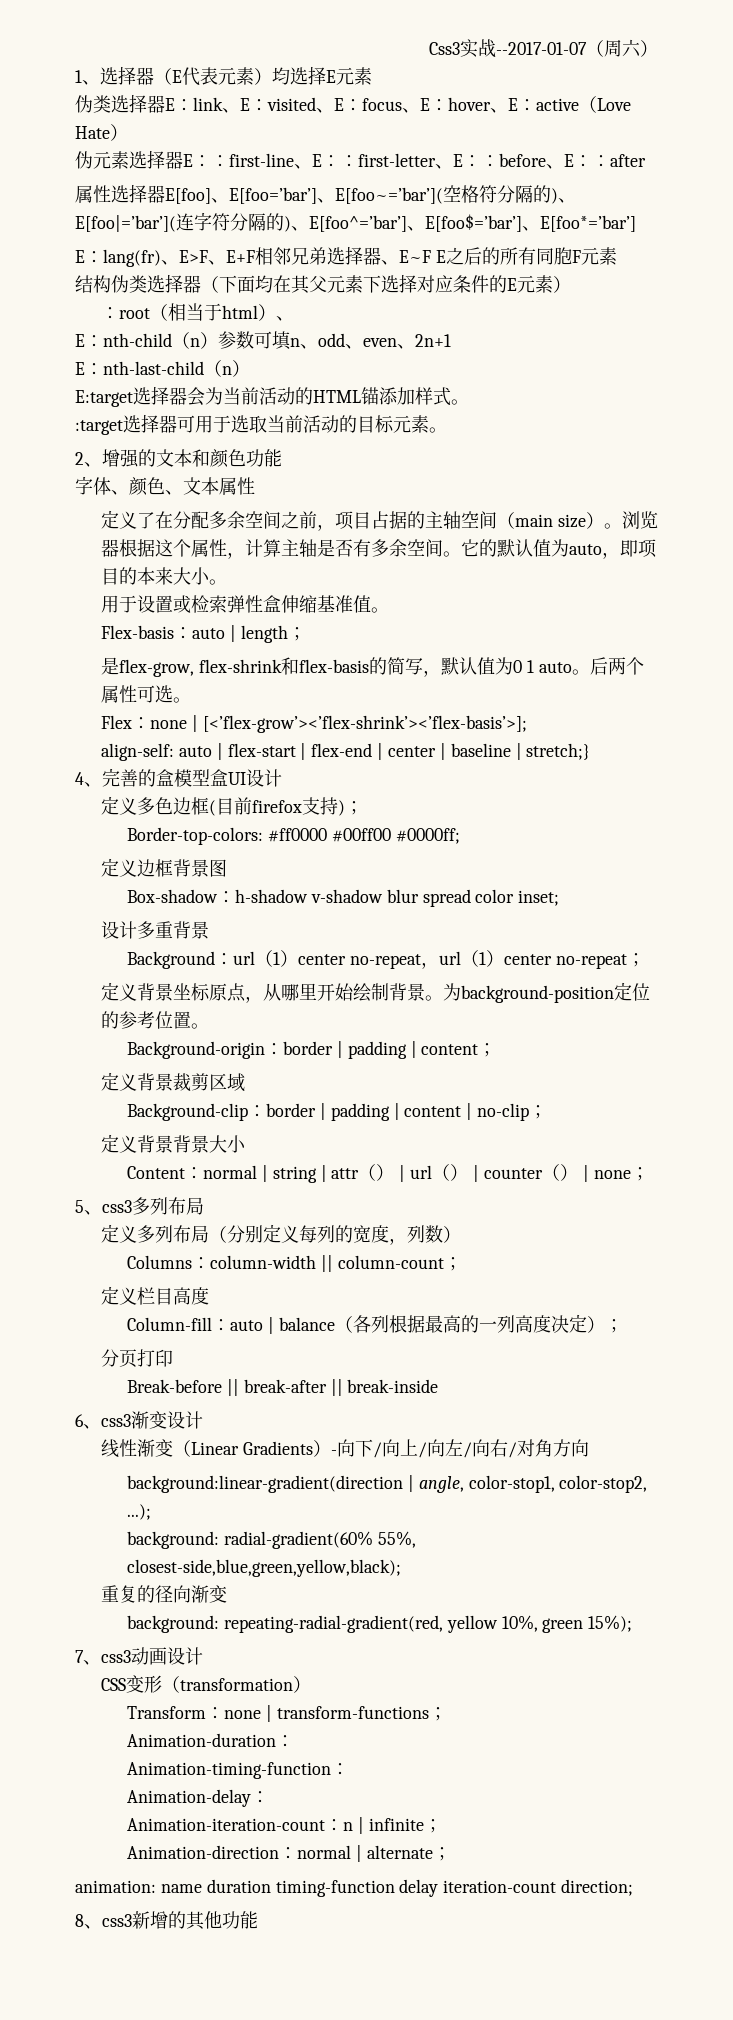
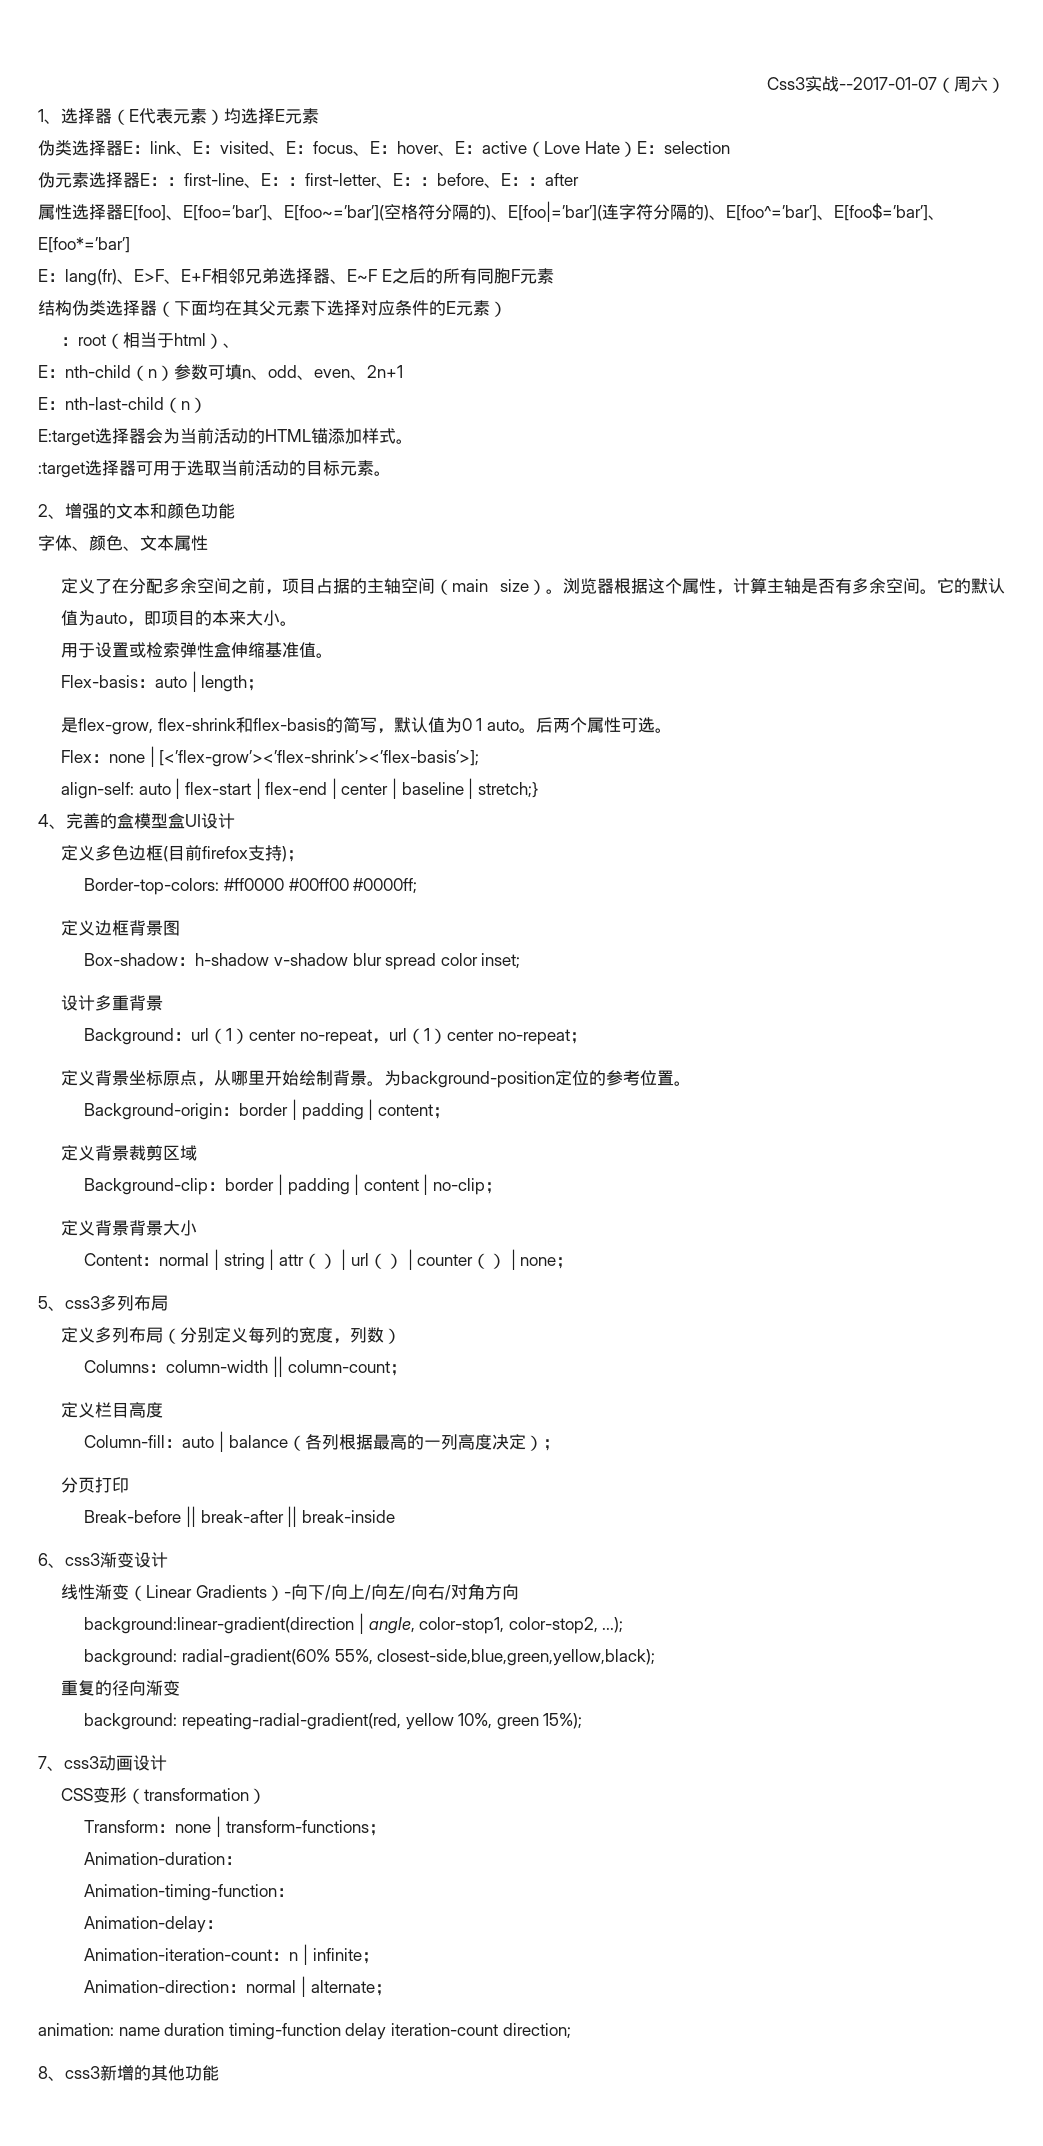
- 伪类选择器E：link、E：visited、E：focus、E：hover、E：active（Love Hate）
+ 伪类选择器E：link、E：visited、E：focus、E：hover、E：active（Love Hate）E：selection

